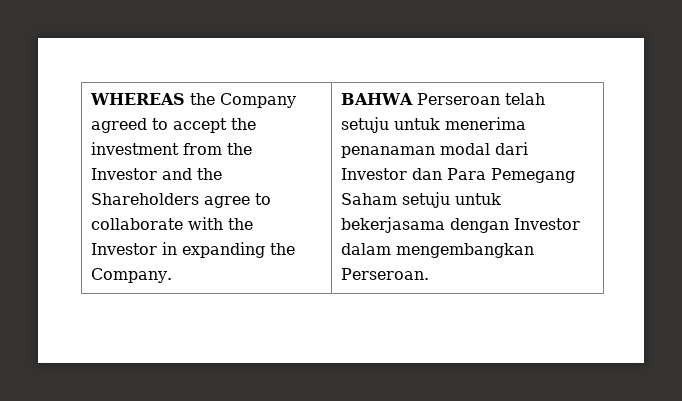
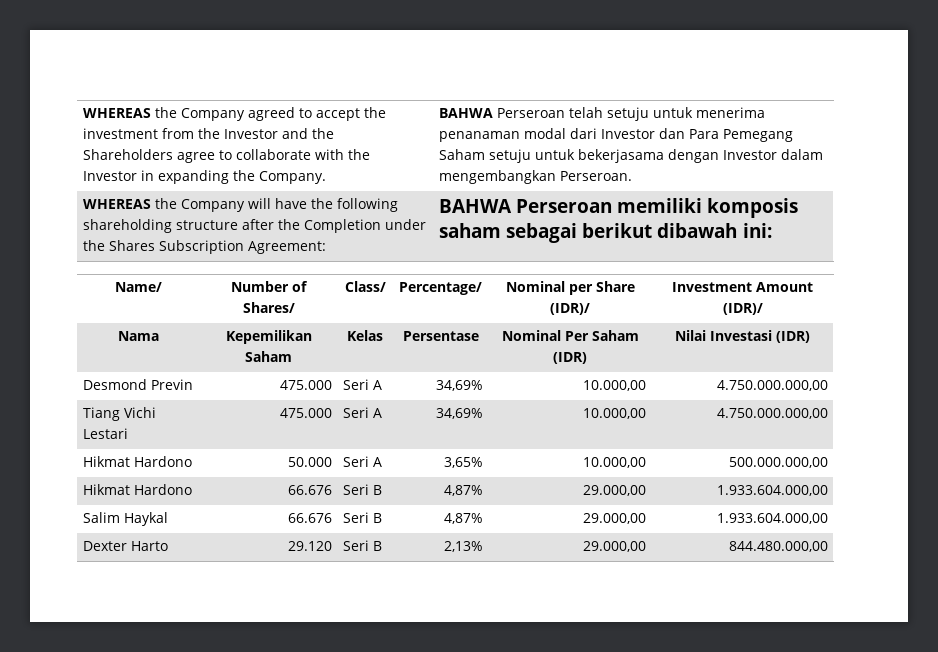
+ WHEREAS the Company will have the following shareholding structure after the Completion under the Shares Subscription Agreement: | BAHWA Perseroan memiliki komposis saham sebagai berikut dibawah ini:
+ Name/ | Number of Shares/ | Class/ | Percentage/ | Nominal per Share (IDR)/ | Investment Amount (IDR)/
+ Nama | Kepemilikan Saham | Kelas | Persentase | Nominal Per Saham (IDR) | Nilai Investasi (IDR)
+ Desmond Previn | 475.000 | Seri A | 34,69% | 10.000,00 | 4.750.000.000,00
+ Tiang Vichi Lestari | 475.000 | Seri A | 34,69% | 10.000,00 | 4.750.000.000,00
+ Hikmat Hardono | 50.000 | Seri A | 3,65% | 10.000,00 | 500.000.000,00
+ Hikmat Hardono | 66.676 | Seri B | 4,87% | 29.000,00 | 1.933.604.000,00
+ Salim Haykal | 66.676 | Seri B | 4,87% | 29.000,00 | 1.933.604.000,00
+ Dexter Harto | 29.120 | Seri B | 2,13% | 29.000,00 | 844.480.000,00

